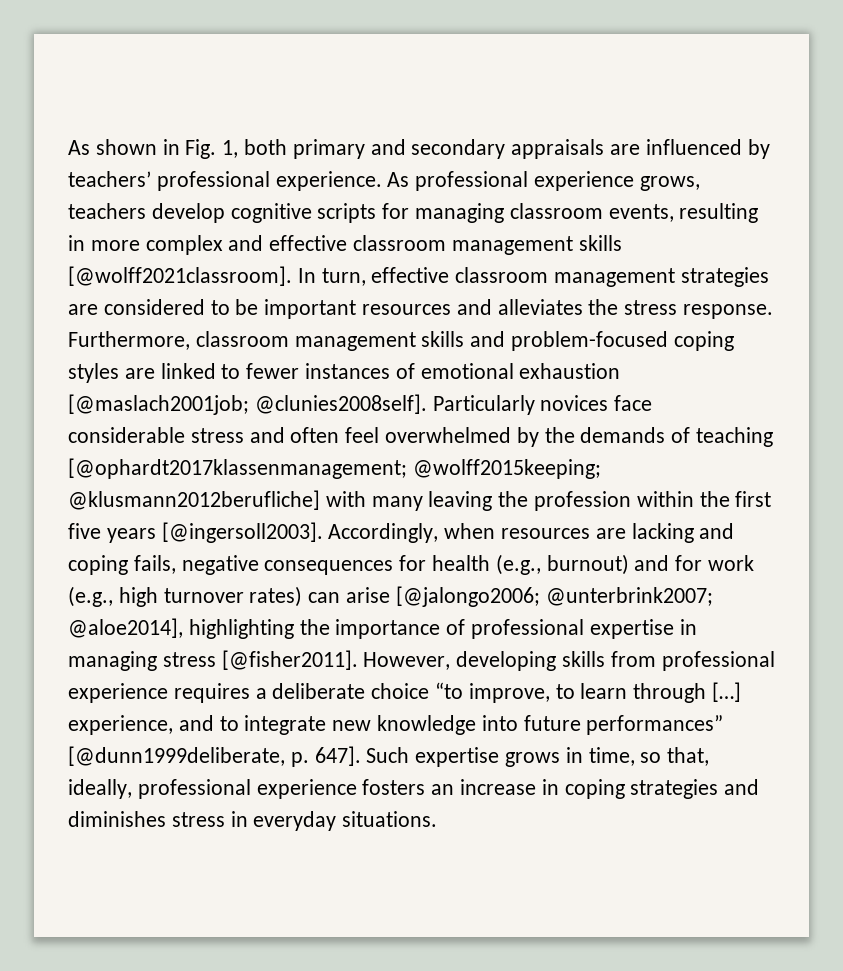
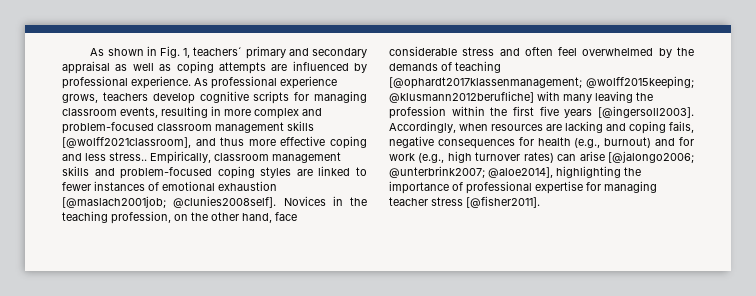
- As shown in Fig. 1, both primary and secondary appraisals are influenced by teachers’ professional experience.
+ As shown in Fig. 1, teachers´ primary and secondary appraisal as well as coping attempts are influenced by professional experience.
- As professional experience grows, teachers develop cognitive scripts for managing classroom events, resulting in more complex and effective classroom management skills [@wolff2021classroom]. In turn, effective classroom management strategies are considered to be important resources and alleviates the stress response. Furthermore, classroom management skills and problem-focused coping styles are linked to fewer instances of emotional exhaustion [@maslach2001job; @clunies2008self].
+ As professional experience grows, teachers develop cognitive scripts for managing classroom events, resulting in more complex and problem-focused classroom management skills [@wolff2021classroom], and thus more effective coping and less stress.. Empirically, classroom management skills and problem-focused coping styles are linked to fewer instances of emotional exhaustion [@maslach2001job; @clunies2008self].
- Particularly novices face considerable stress and often feel overwhelmed by the demands of teaching [@ophardt2017klassenmanagement; @wolff2015keeping; @klusmann2012berufliche] with many leaving the profession within the first five years [@ingersoll2003].
+ Novices in the teaching profession, on the other hand, face considerable stress and often feel overwhelmed by the demands of teaching [@ophardt2017klassenmanagement; @wolff2015keeping; @klusmann2012berufliche] with many leaving the profession within the first five years [@ingersoll2003].
- Accordingly, when resources are lacking and coping fails, negative consequences for health (e.g., burnout) and for work (e.g., high turnover rates) can arise [@jalongo2006; @unterbrink2007; @aloe2014], highlighting the importance of professional expertise in managing stress [@fisher2011]. However, developing skills from professional experience requires a deliberate choice “to improve, to learn through […] experience, and to integrate new knowledge into future performances” [@dunn1999deliberate, p. 647]. Such expertise grows in time, so that, ideally, professional experience fosters an increase in coping strategies and diminishes stress in everyday situations.
+ Accordingly, when resources are lacking and coping fails, negative consequences for health (e.g., burnout) and for work (e.g., high turnover rates) can arise [@jalongo2006; @unterbrink2007; @aloe2014], highlighting the importance of professional expertise for managing teacher stress [@fisher2011].

